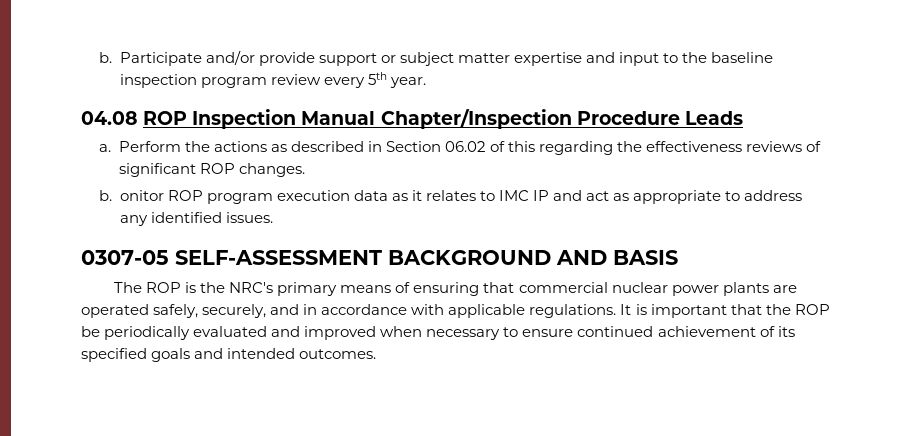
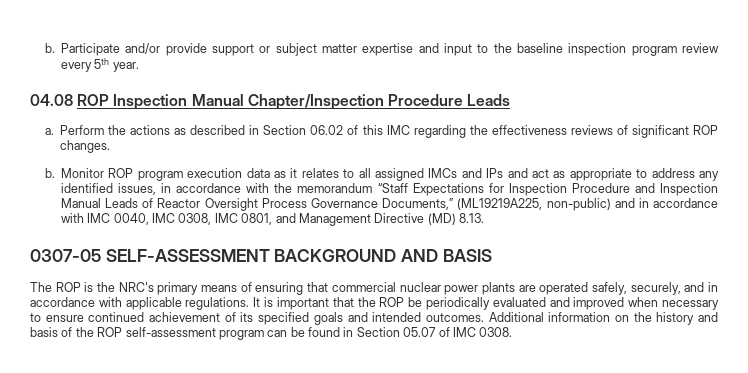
- Perform the actions as described in Section 06.02 of this regarding the effectiveness reviews of significant ROP changes.
+ Perform the actions as described in Section 06.02 of this IMC regarding the effectiveness reviews of significant ROP changes.
- b. onitor ROP program execution data as it relates to IMC IP and act as appropriate to address any identified issues.
+ b. Monitor ROP program execution data as it relates to all assigned IMCs and IPs and act as appropriate to address any identified issues, in accordance with the memorandum “Staff Expectations for Inspection Procedure and Inspection Manual Leads of Reactor Oversight Process Governance Documents,” (ML19219A225, non-public) and in accordance with IMC 0040, IMC 0308, IMC 0801, and Management Directive (MD) 8.13.
+ Additional information on the history and basis of the ROP self-assessment program can be found in Section 05.07 of IMC 0308.

